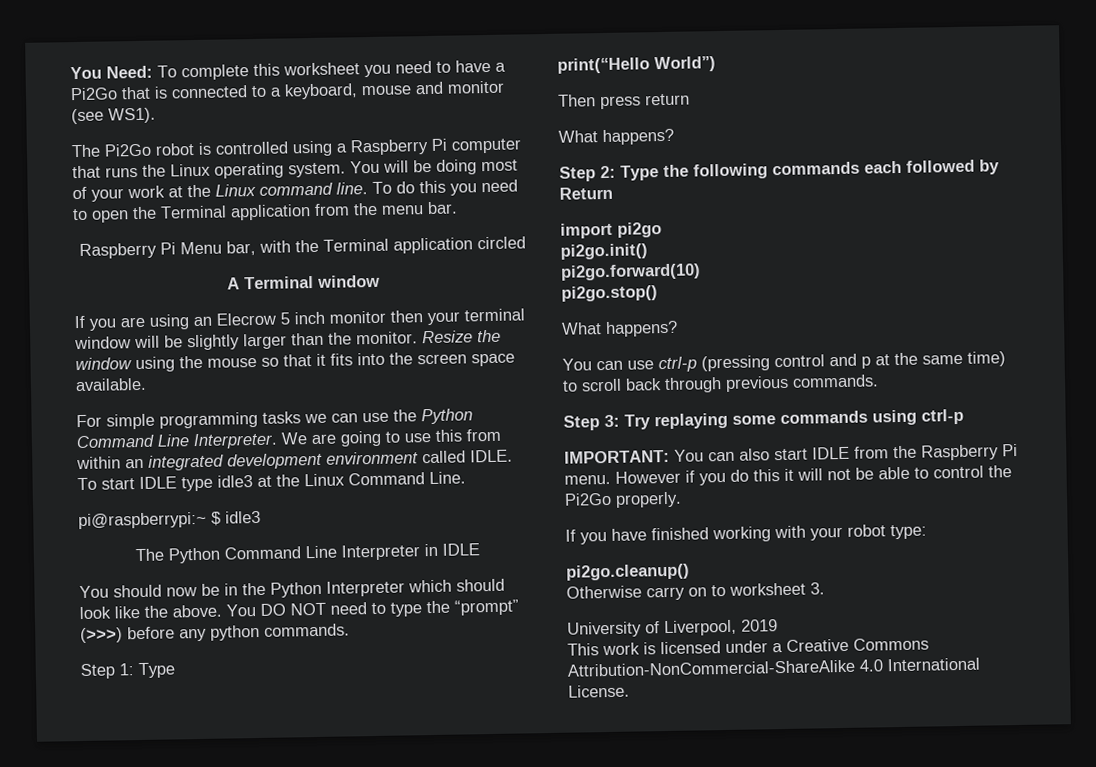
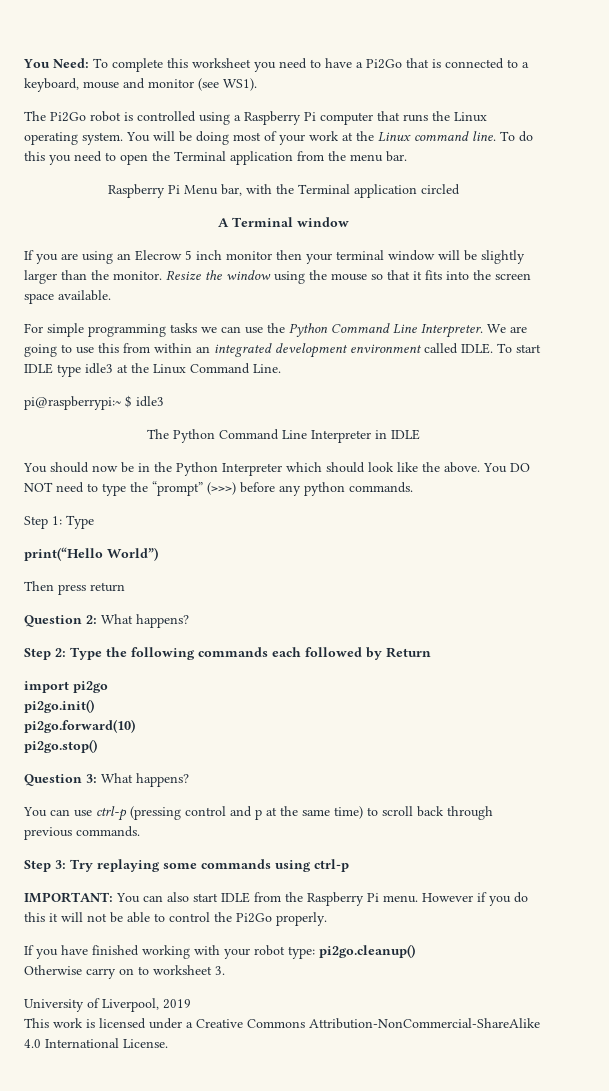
  Then press return
- What happens?
+ Question 2: What happens?
  pi2go.stop()
- What happens?
+ Question 3: What happens?
- If you have finished working with your robot type:
- pi2go.cleanup()
+ If you have finished working with your robot type: pi2go.cleanup()

